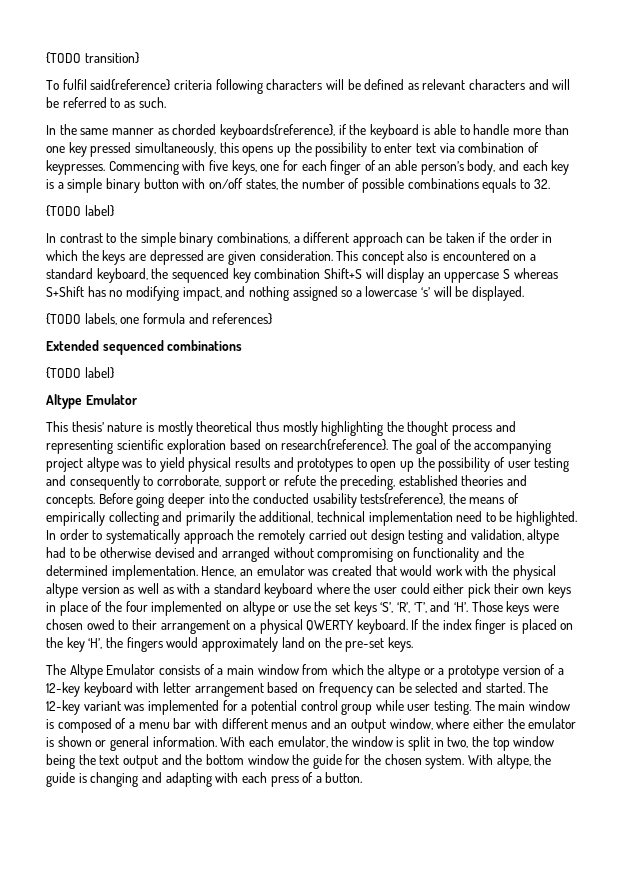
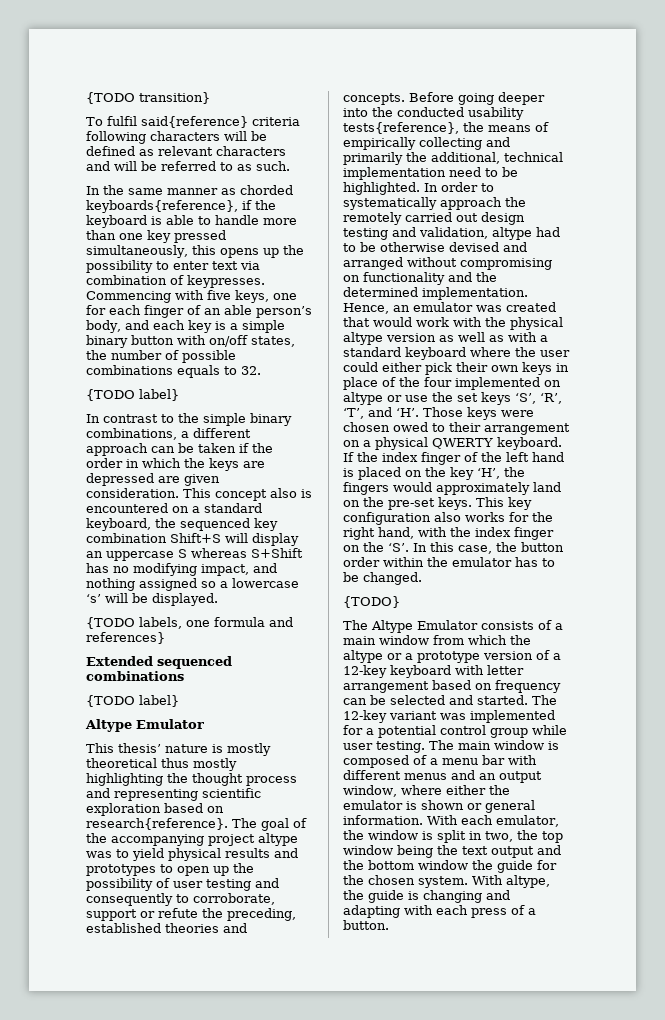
- If the index finger is placed on the key ‘H’, the fingers would approximately land on the pre-set keys.
+ If the index finger of the left hand is placed on the key ‘H’, the fingers would approximately land on the pre-set keys. This key configuration also works for the right hand, with the index finger on the ‘S’. In this case, the button order within the emulator has to be changed.
+ {TODO}

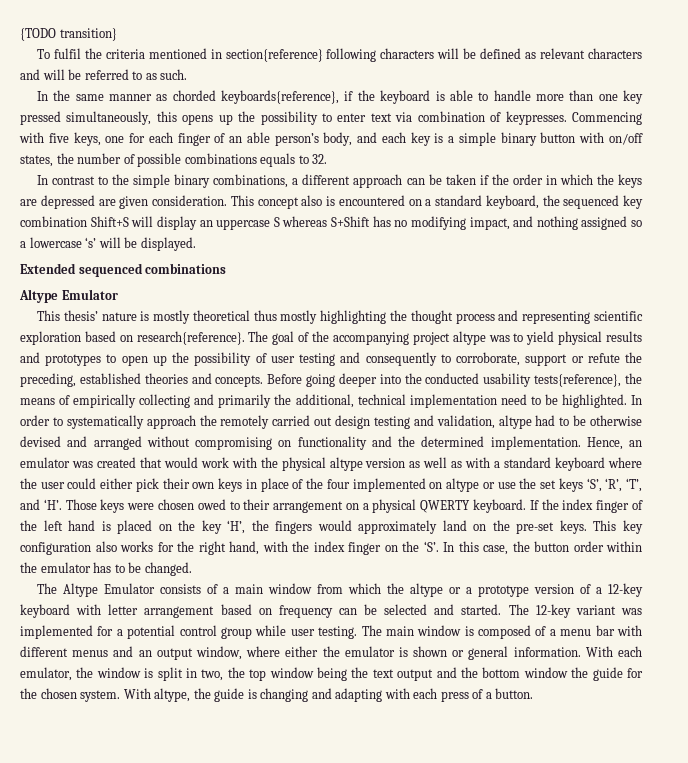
- To fulfil said{reference} criteria following characters will be defined as relevant characters and will be referred to as such.
+ To fulfil the criteria mentioned in section{reference} following characters will be defined as relevant characters and will be referred to as such.
  Commencing with five keys, one for each finger of an able person’s body, and each key is a simple binary button with on/off states, the number of possible combinations equals to 32.
- {TODO label}
- {TODO labels, one formula and references}
  Extended sequenced combinations
- {TODO label}
- {TODO}

